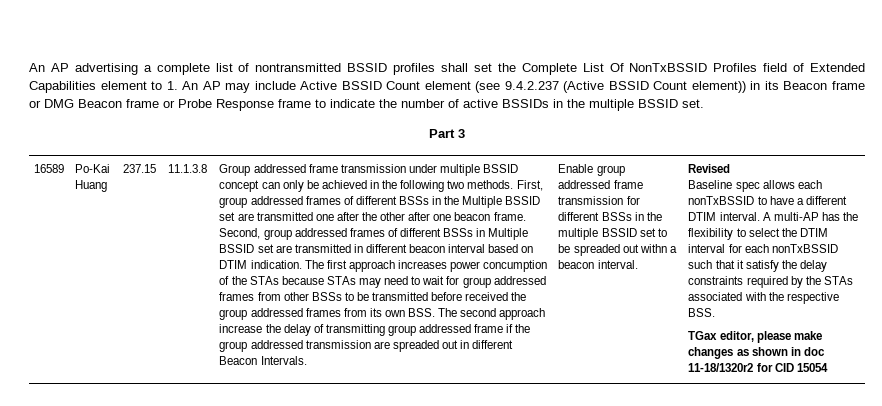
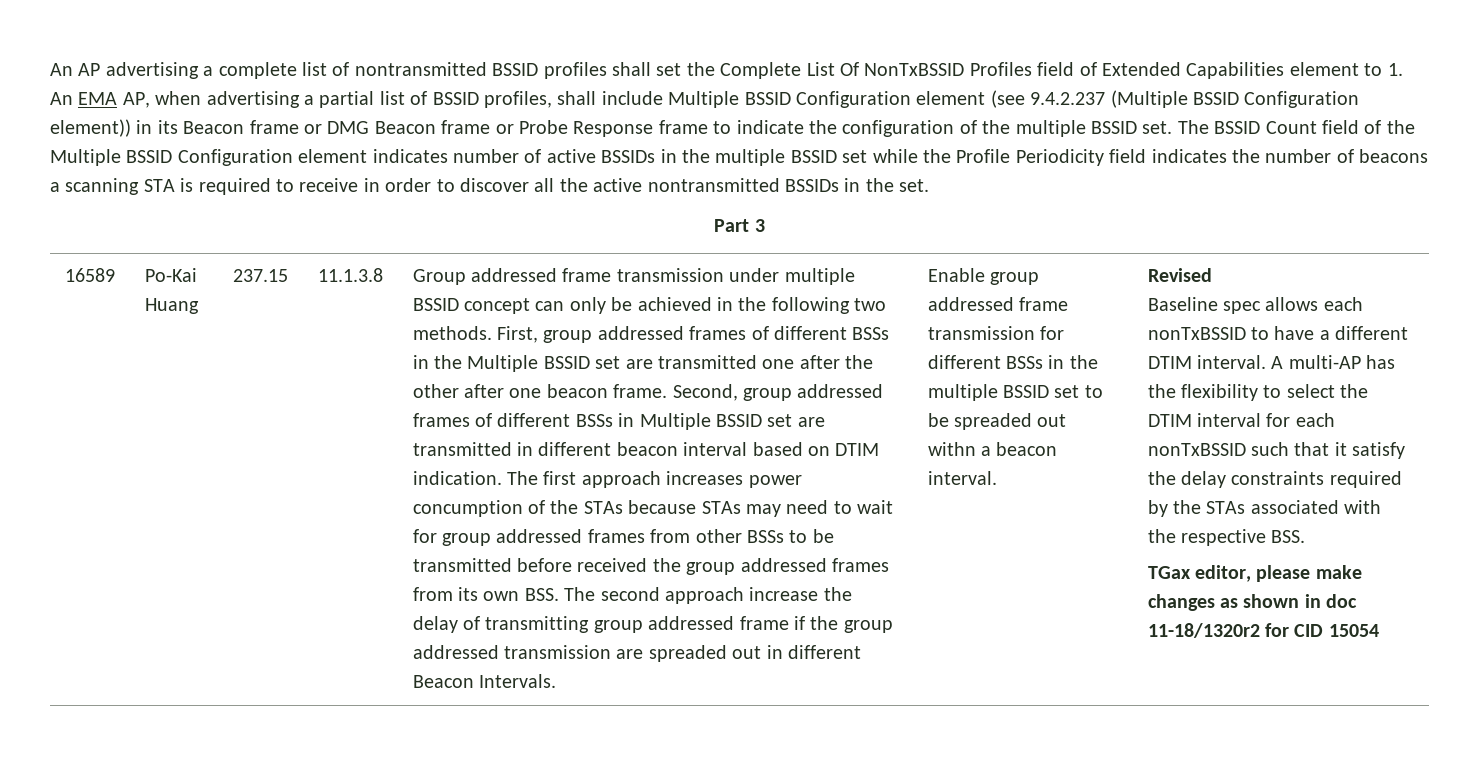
- An AP advertising a complete list of nontransmitted BSSID profiles shall set the Complete List Of NonTxBSSID Profiles field of Extended Capabilities element to 1. An AP may include Active BSSID Count element (see 9.4.2.237 (Active BSSID Count element)) in its Beacon frame or DMG Beacon frame or Probe Response frame to indicate the number of active BSSIDs in the multiple BSSID set.
+ An AP advertising a complete list of nontransmitted BSSID profiles shall set the Complete List Of NonTxBSSID Profiles field of Extended Capabilities element to 1. An EMA AP, when advertising a partial list of BSSID profiles, shall include Multiple BSSID Configuration element (see 9.4.2.237 (Multiple BSSID Configuration element)) in its Beacon frame or DMG Beacon frame or Probe Response frame to indicate the configuration of the multiple BSSID set. The BSSID Count field of the Multiple BSSID Configuration element indicates number of active BSSIDs in the multiple BSSID set while the Profile Periodicity field indicates the number of beacons a scanning STA is required to receive in order to discover all the active nontransmitted BSSIDs in the set.

